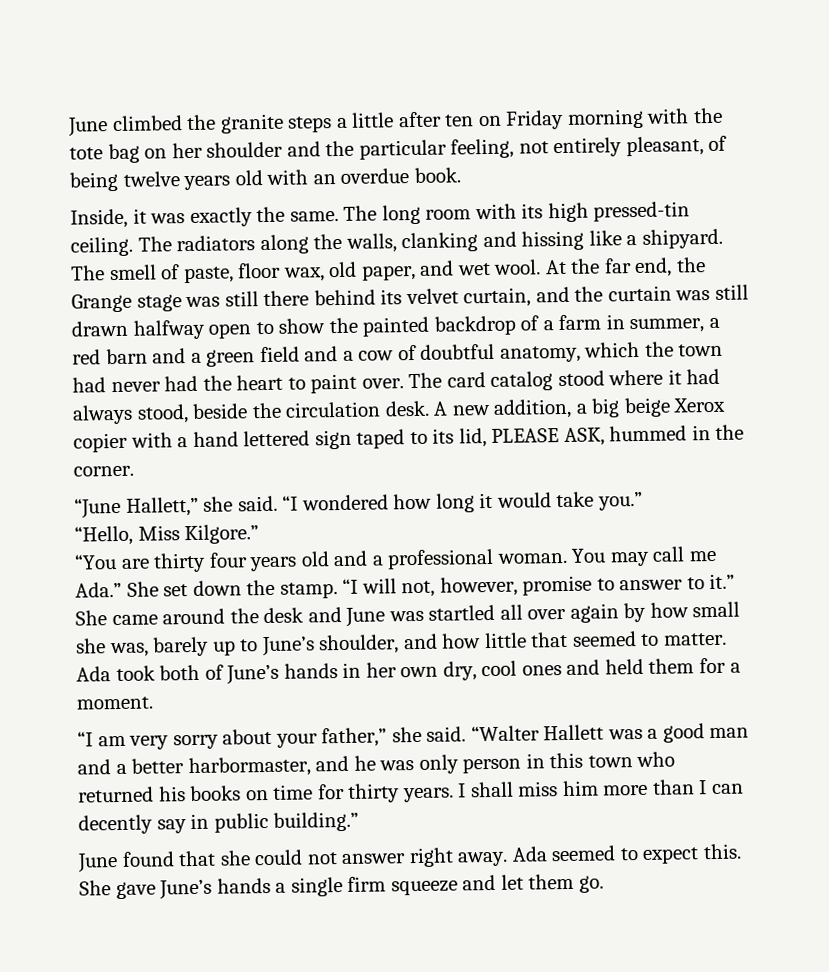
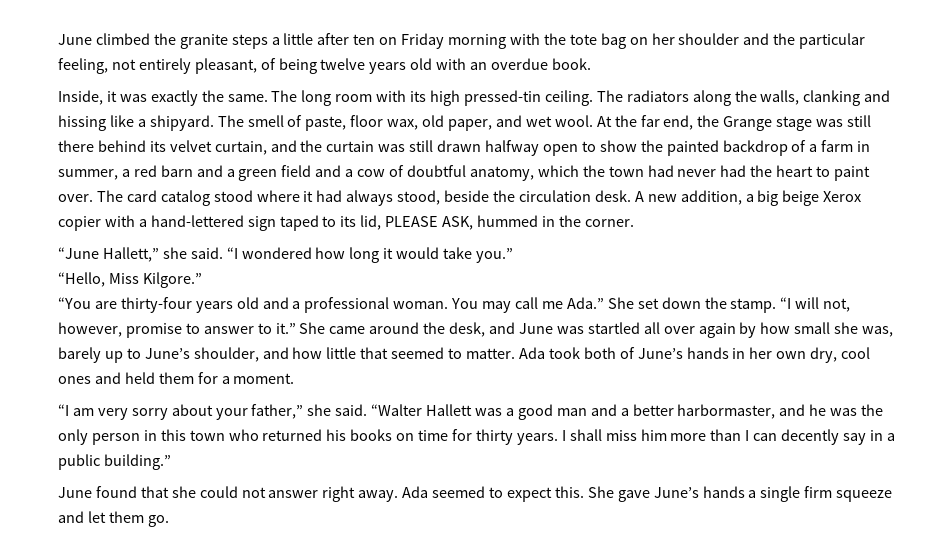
- A new addition, a big beige Xerox copier with a hand lettered sign taped to its lid, PLEASE ASK, hummed in the corner.
+ A new addition, a big beige Xerox copier with a hand-lettered sign taped to its lid, PLEASE ASK, hummed in the corner.
- “You are thirty four years old and a professional woman.
+ “You are thirty-four years old and a professional woman.
- She came around the desk and June was startled all over again by how small she was, barely up to June’s shoulder, and how little that seemed to matter.
+ She came around the desk, and June was startled all over again by how small she was, barely up to June’s shoulder, and how little that seemed to matter.
- “Walter Hallett was a good man and a better harbormaster, and he was only person in this town who returned his books on time for thirty years.
+ “Walter Hallett was a good man and a better harbormaster, and he was the only person in this town who returned his books on time for thirty years.
- I shall miss him more than I can decently say in public building.”
+ I shall miss him more than I can decently say in a public building.”

